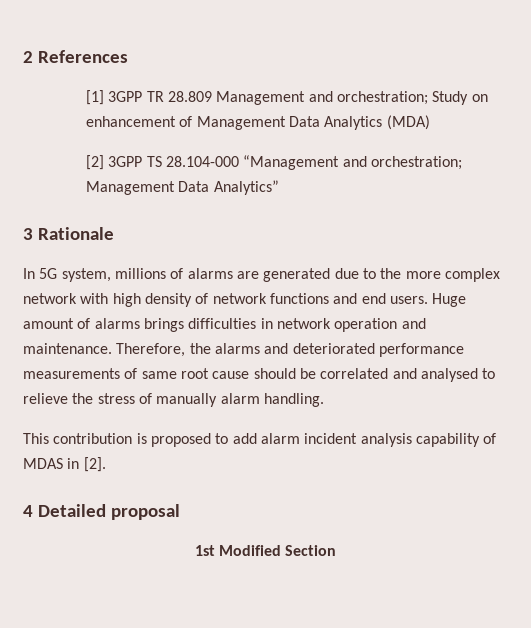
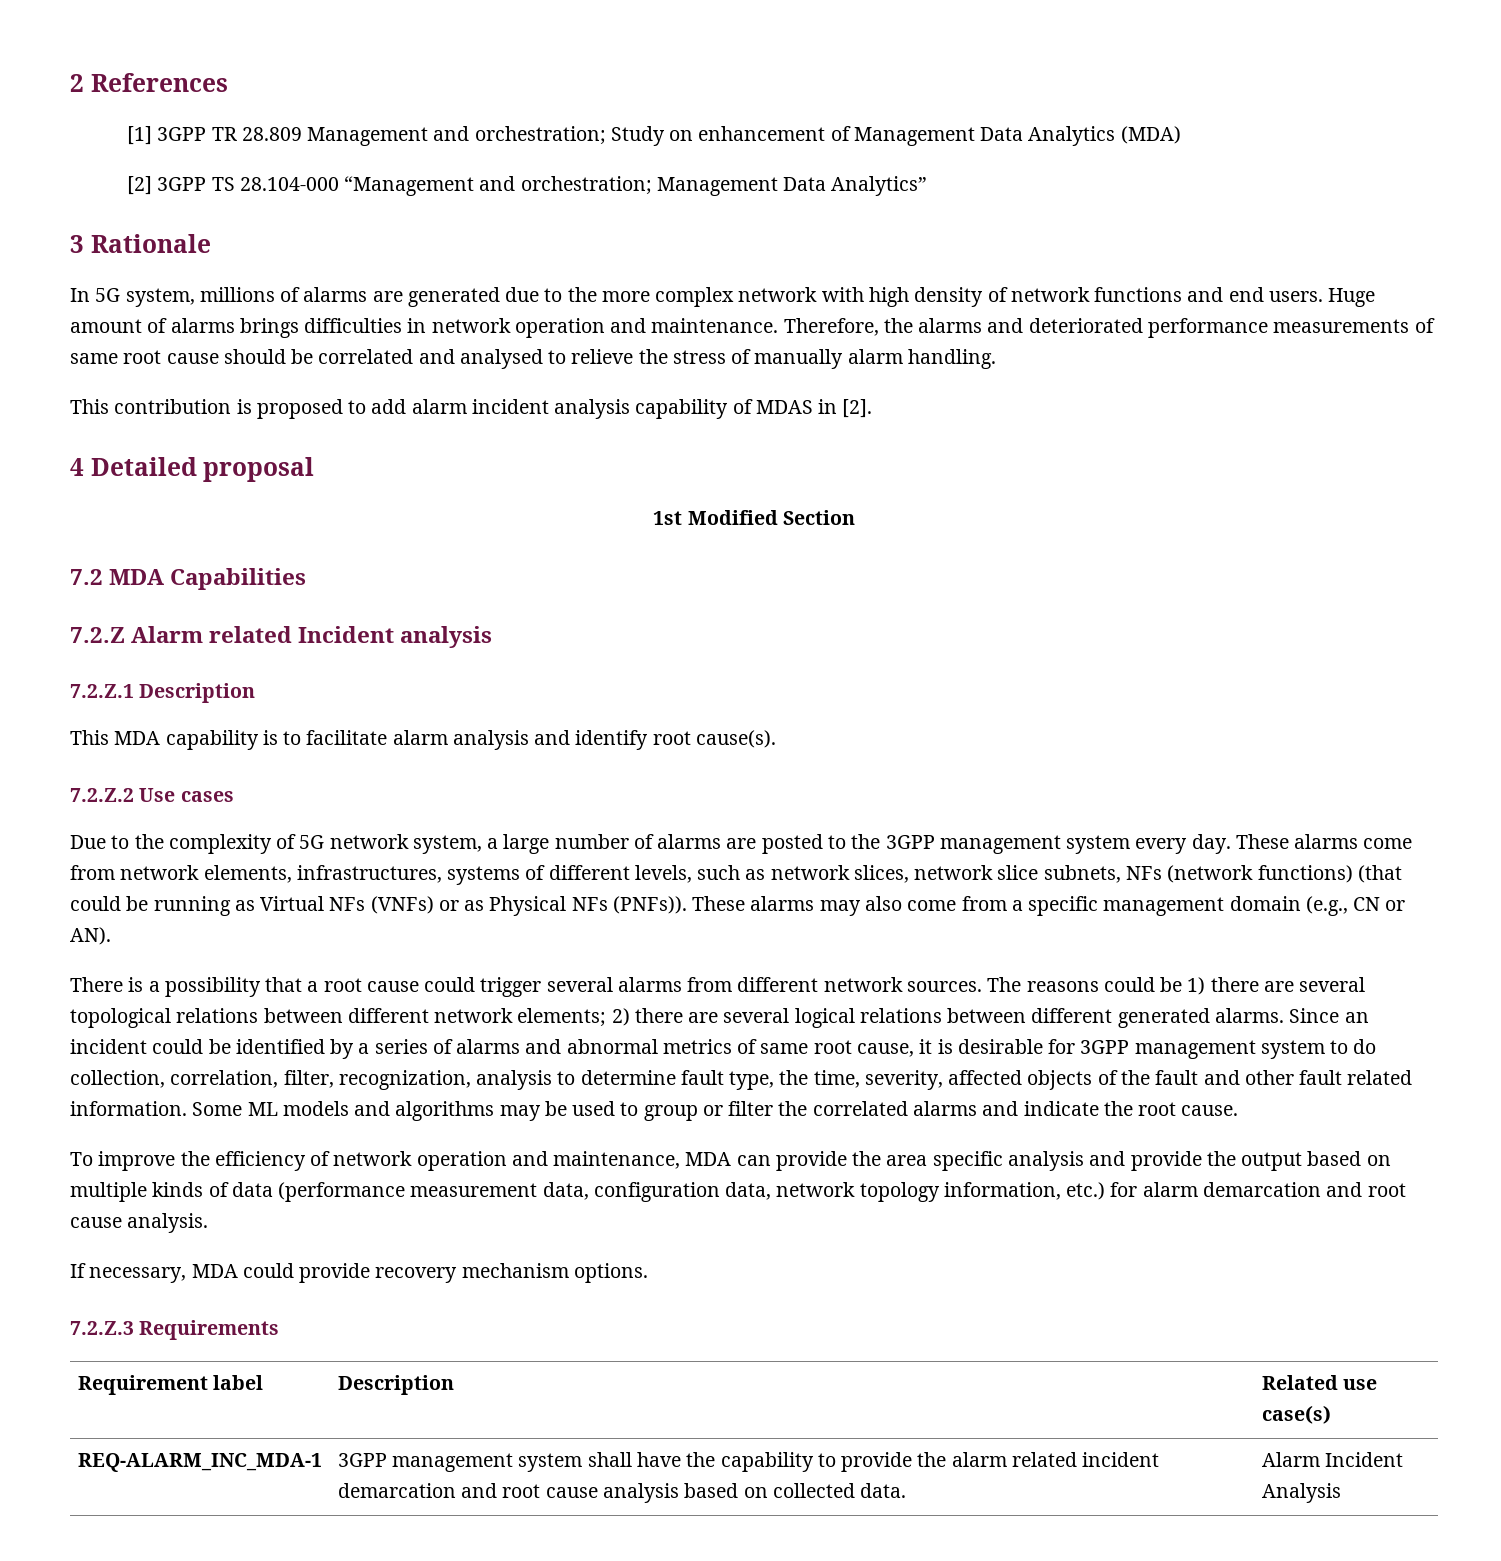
+ 7.2 MDA Capabilities
+ 7.2.Z Alarm related Incident analysis
+ 7.2.Z.1 Description
+ This MDA capability is to facilitate alarm analysis and identify root cause(s).
+ 7.2.Z.2 Use cases
+ Due to the complexity of 5G network system, a large number of alarms are posted to the 3GPP management system every day. These alarms come from network elements, infrastructures, systems of different levels, such as network slices, network slice subnets, NFs (network functions) (that could be running as Virtual NFs (VNFs) or as Physical NFs (PNFs)). These alarms may also come from a specific management domain (e.g., CN or AN).
+ There is a possibility that a root cause could trigger several alarms from different network sources. The reasons could be 1) there are several topological relations between different network elements; 2) there are several logical relations between different generated alarms. Since an incident could be identified by a series of alarms and abnormal metrics of same root cause, it is desirable for 3GPP management system to do collection, correlation, filter, recognization, analysis to determine fault type, the time, severity, affected objects of the fault and other fault related information. Some ML models and algorithms may be used to group or filter the correlated alarms and indicate the root cause.
+ To improve the efficiency of network operation and maintenance, MDA can provide the area specific analysis and provide the output based on multiple kinds of data (performance measurement data, configuration data, network topology information, etc.) for alarm demarcation and root cause analysis.
+ If necessary, MDA could provide recovery mechanism options.
+ 7.2.Z.3 Requirements
+ Requirement label | Description | Related use case(s)
+ REQ-ALARM_INC_MDA-1 | 3GPP management system shall have the capability to provide the alarm related incident demarcation and root cause analysis based on collected data. | Alarm Incident Analysis

